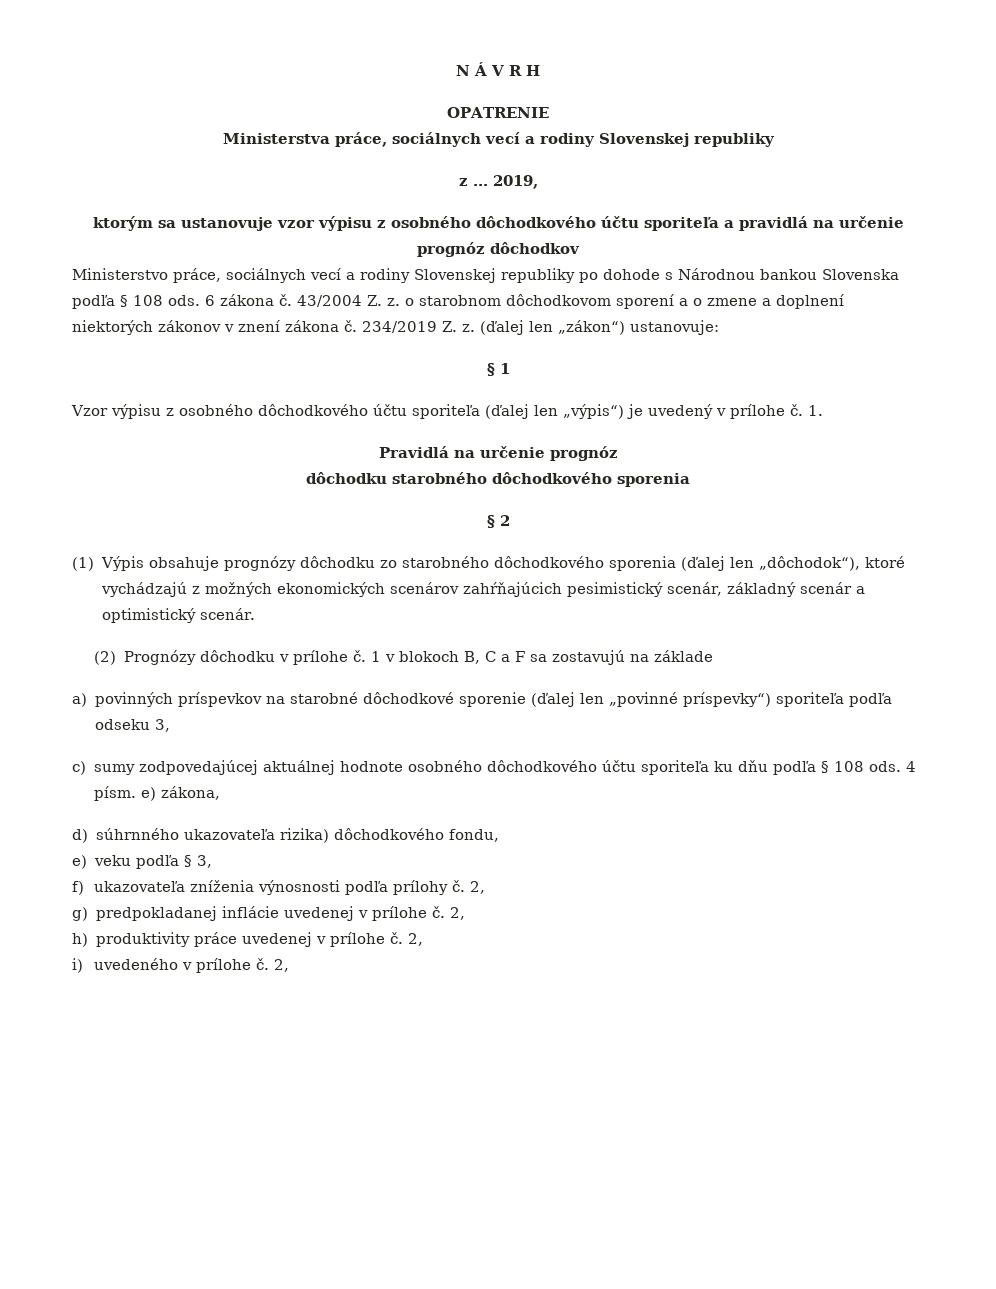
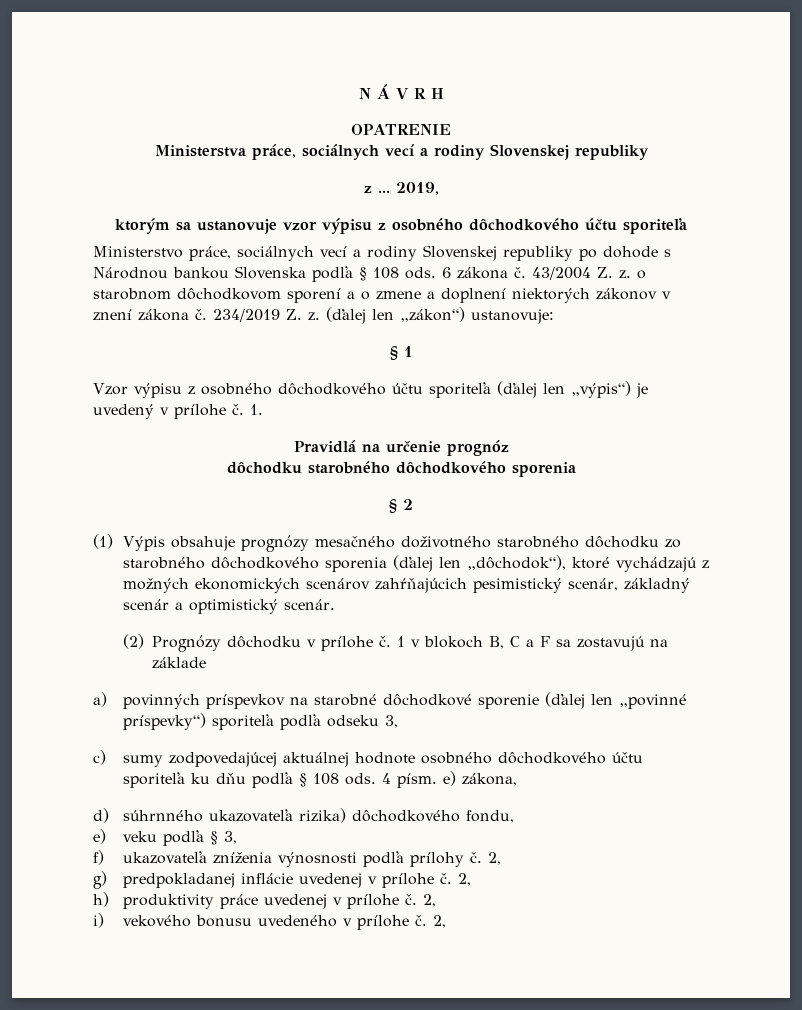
- ktorým sa ustanovuje vzor výpisu z osobného dôchodkového účtu sporiteľa a pravidlá na určenie prognóz dôchodkov
+ ktorým sa ustanovuje vzor výpisu z osobného dôchodkového účtu sporiteľa
- (1) Výpis obsahuje prognózy dôchodku zo starobného dôchodkového sporenia (ďalej len „dôchodok“), ktoré vychádzajú z možných ekonomických scenárov zahŕňajúcich pesimistický scenár, základný scenár a optimistický scenár.
+ (1) Výpis obsahuje prognózy mesačného doživotného starobného dôchodku zo starobného dôchodkového sporenia (ďalej len „dôchodok“), ktoré vychádzajú z možných ekonomických scenárov zahŕňajúcich pesimistický scenár, základný scenár a optimistický scenár.
- i) uvedeného v prílohe č.
+ i) vekového bonusu uvedeného v prílohe č.

